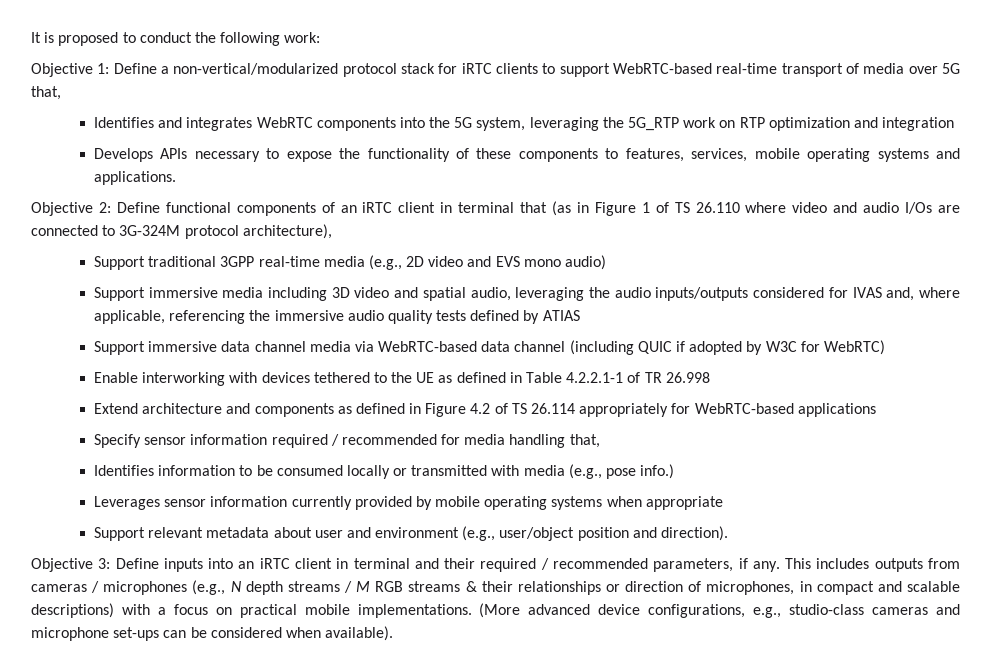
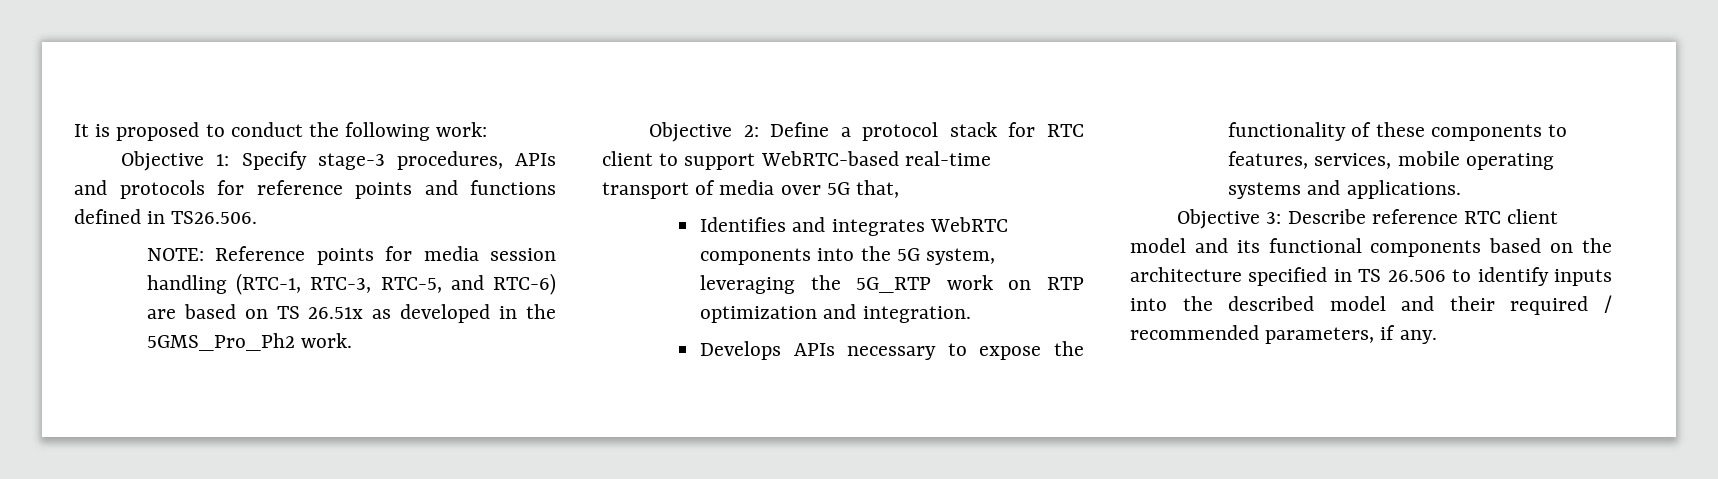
- Objective 1: Define a non-vertical/modularized protocol stack for iRTC clients to support WebRTC-based real-time transport of media over 5G that,
+ Objective 1: Specify stage-3 procedures, APIs and protocols for reference points and functions defined in TS26.506.
+ NOTE: Reference points for media session handling (RTC-1, RTC-3, RTC-5, and RTC-6) are based on TS 26.51x as developed in the 5GMS_Pro_Ph2 work.
+ Objective 2: Define a protocol stack for RTC client to support WebRTC-based real-time transport of media over 5G that,
- Identifies and integrates WebRTC components into the 5G system, leveraging the 5G_RTP work on RTP optimization and integration
+ Identifies and integrates WebRTC components into the 5G system, leveraging the 5G_RTP work on RTP optimization and integration.
- Objective 2: Define functional components of an iRTC client in terminal that (as in Figure 1 of TS 26.110 where video and audio I/Os are connected to 3G-324M protocol architecture),
- Support traditional 3GPP real-time media (e.g., 2D video and EVS mono audio)
- Support immersive media including 3D video and spatial audio, leveraging the audio inputs/outputs considered for IVAS and, where applicable, referencing the immersive audio quality tests defined by ATIAS
- Support immersive data channel media via WebRTC-based data channel (including QUIC if adopted by W3C for WebRTC)
- Enable interworking with devices tethered to the UE as defined in Table 4.2.2.1-1 of TR 26.998
- Extend architecture and components as defined in Figure 4.2 of TS 26.114 appropriately for WebRTC-based applications
- Specify sensor information required / recommended for media handling that,
- Identifies information to be consumed locally or transmitted with media (e.g., pose info.)
- Leverages sensor information currently provided by mobile operating systems when appropriate
- Support relevant metadata about user and environment (e.g., user/object position and direction).
- Objective 3: Define inputs into an iRTC client in terminal and their required / recommended parameters, if any. This includes outputs from cameras / microphones (e.g., N depth streams / M RGB streams & their relationships or direction of microphones, in compact and scalable descriptions) with a focus on practical mobile implementations. (More advanced device configurations, e.g., studio-class cameras and microphone set-ups can be considered when available).
+ Objective 3: Describe reference RTC client model and its functional components based on the architecture specified in TS 26.506 to identify inputs into the described model and their required / recommended parameters, if any.

